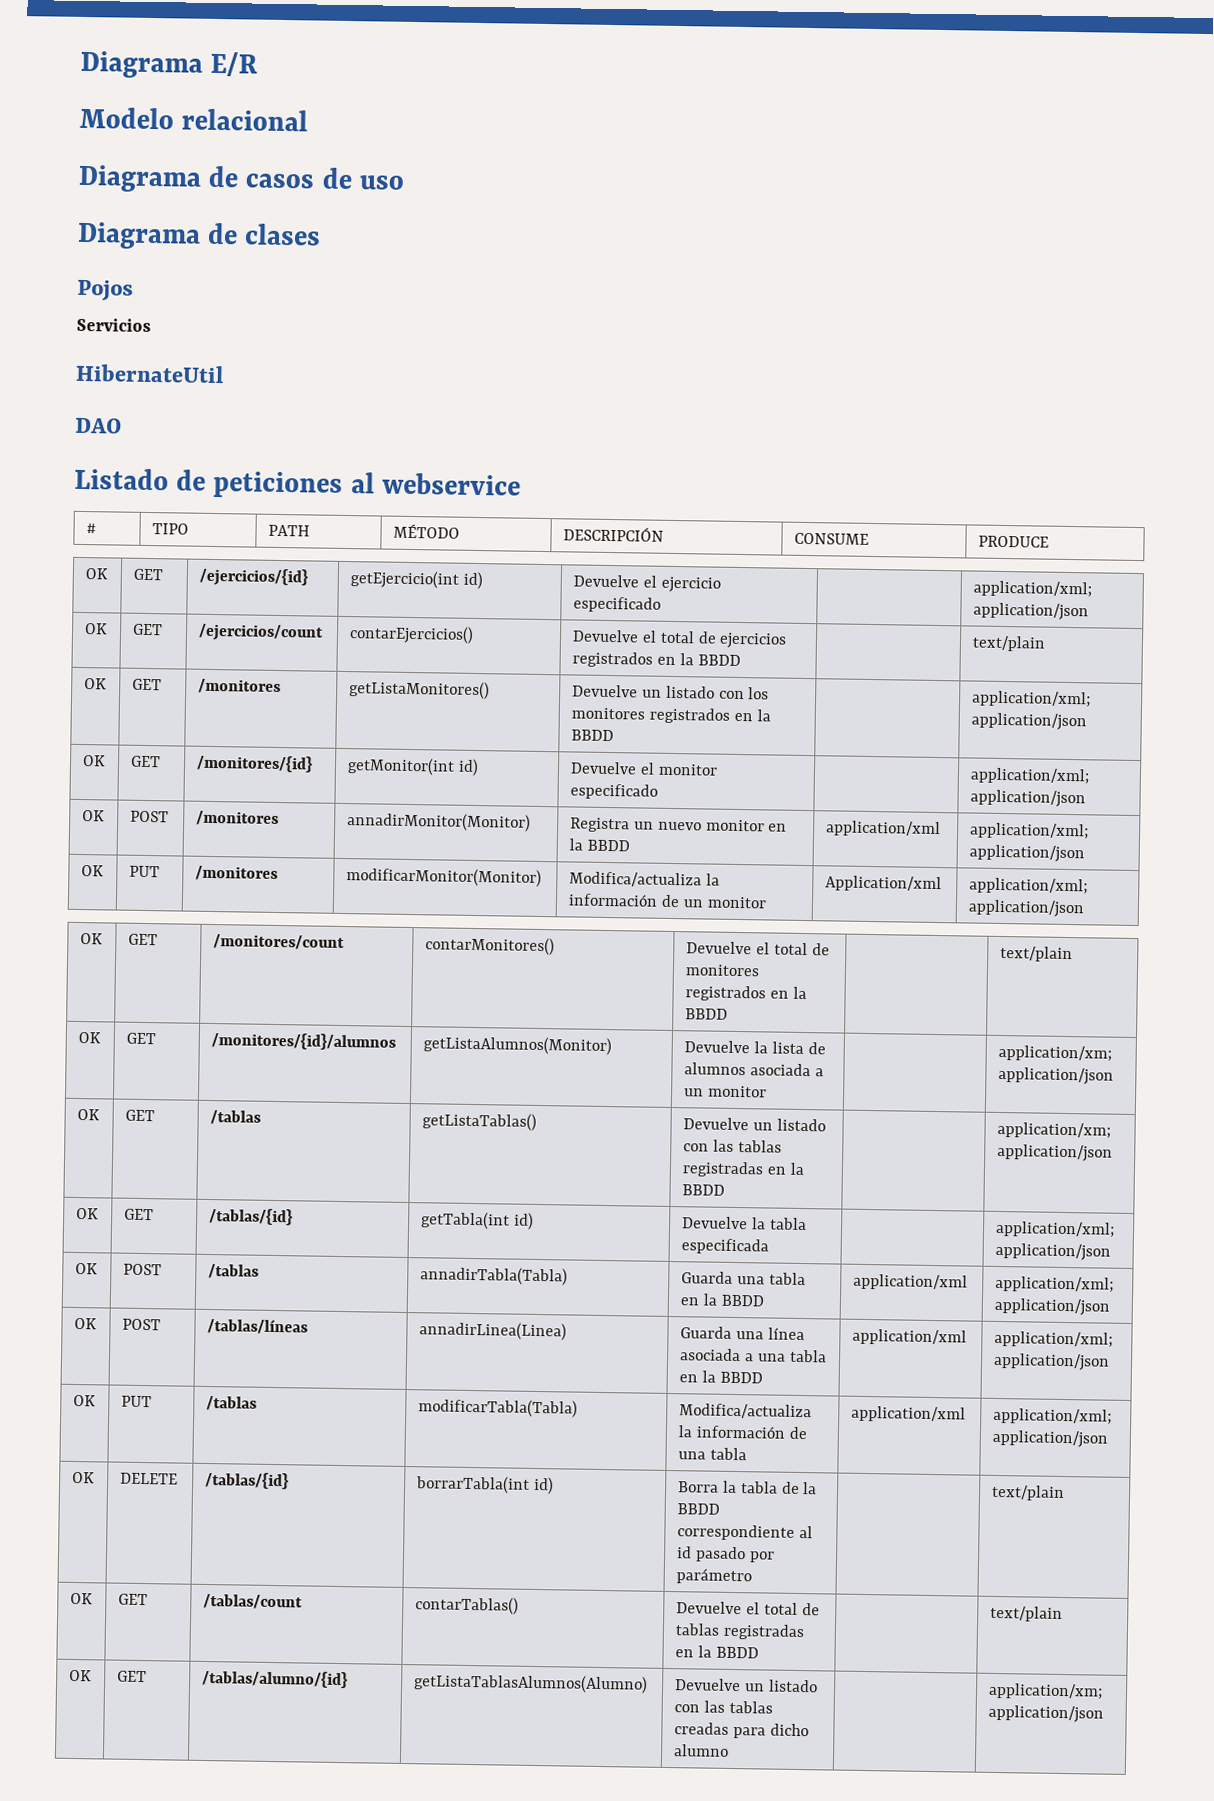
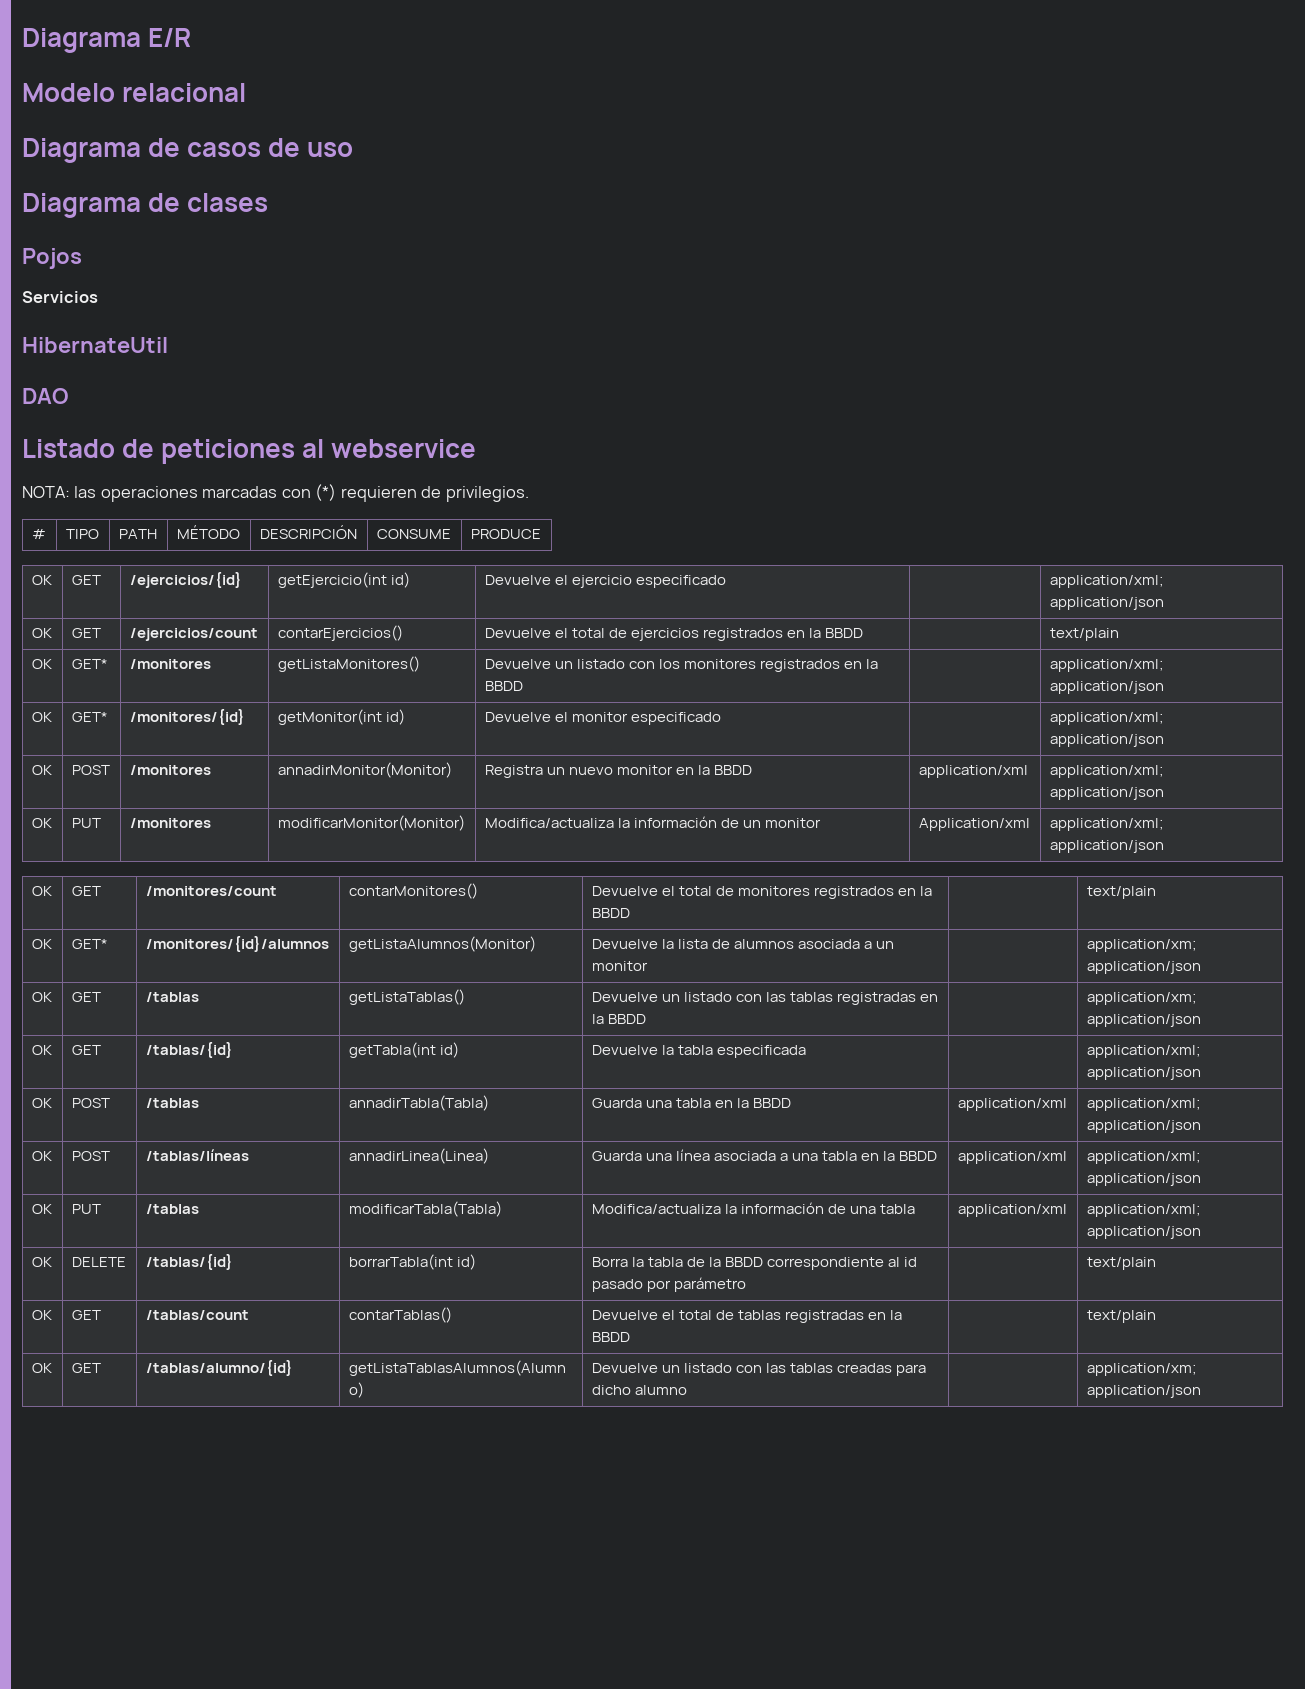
+ NOTA: las operaciones marcadas con (*) requieren de privilegios.
- OK | GET | /monitores | getListaMonitores() | Devuelve un listado con los monitores registrados en la BBDD | | application/xml; application/json
+ OK | GET* | /monitores | getListaMonitores() | Devuelve un listado con los monitores registrados en la BBDD | | application/xml; application/json
- OK | GET | /monitores/{id} | getMonitor(int id) | Devuelve el monitor especificado | | application/xml; application/json
+ OK | GET* | /monitores/{id} | getMonitor(int id) | Devuelve el monitor especificado | | application/xml; application/json
- OK | GET | /monitores/{id}/alumnos | getListaAlumnos(Monitor) | Devuelve la lista de alumnos asociada a un monitor | | application/xm; application/json
+ OK | GET* | /monitores/{id}/alumnos | getListaAlumnos(Monitor) | Devuelve la lista de alumnos asociada a un monitor | | application/xm; application/json

